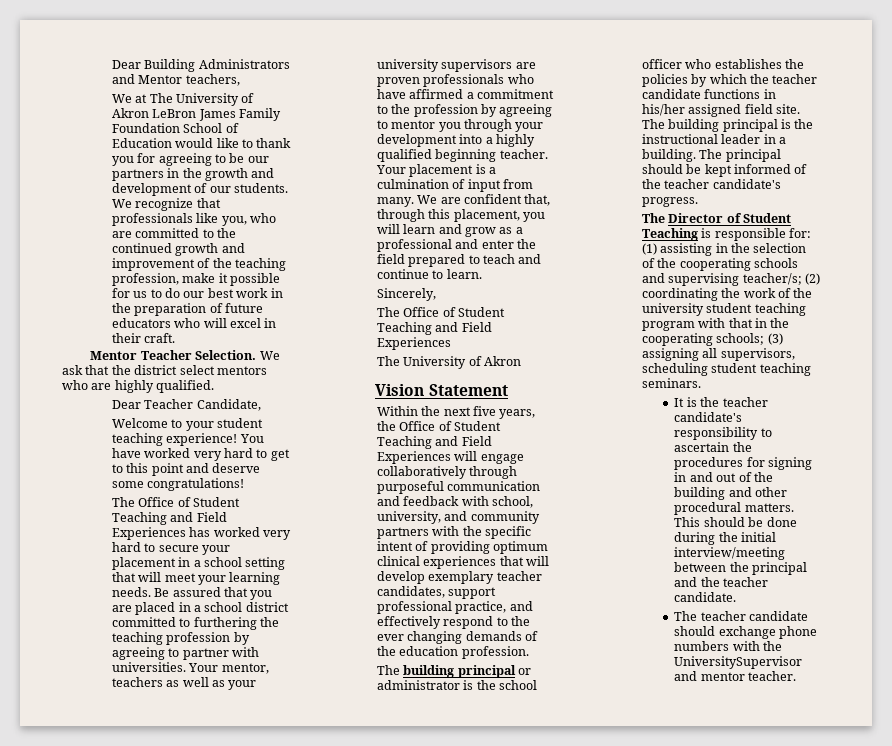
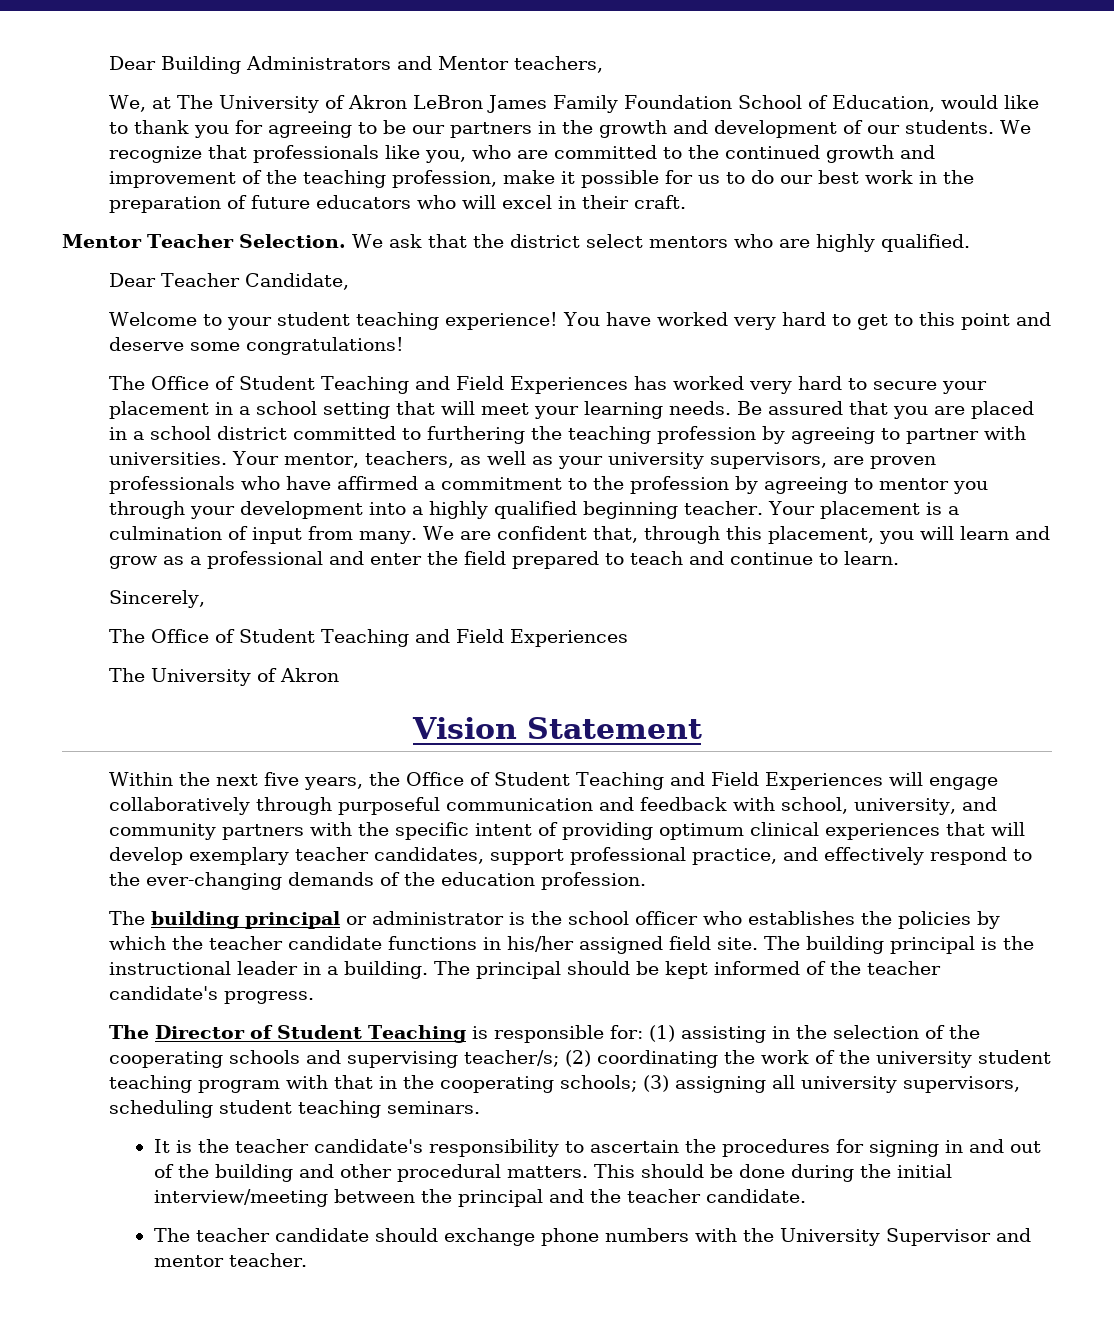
- We at The University of Akron LeBron James Family Foundation School of Education would like to thank you for agreeing to be our partners in the growth and development of our students.
+ We, at The University of Akron LeBron James Family Foundation School of Education, would like to thank you for agreeing to be our partners in the growth and development of our students.
- Your mentor, teachers as well as your university supervisors are proven professionals who have affirmed a commitment to the profession by agreeing to mentor you through your development into a highly qualified beginning teacher.
+ Your mentor, teachers, as well as your university supervisors, are proven professionals who have affirmed a commitment to the profession by agreeing to mentor you through your development into a highly qualified beginning teacher.
- Within the next five years, the Office of Student Teaching and Field Experiences will engage collaboratively through purposeful communication and feedback with school, university, and community partners with the specific intent of providing optimum clinical experiences that will develop exemplary teacher candidates, support professional practice, and effectively respond to the ever changing demands of the education profession.
+ Within the next five years, the Office of Student Teaching and Field Experiences will engage collaboratively through purposeful communication and feedback with school, university, and community partners with the specific intent of providing optimum clinical experiences that will develop exemplary teacher candidates, support professional practice, and effectively respond to the ever-changing demands of the education profession.
- The Director of Student Teaching is responsible for: (1) assisting in the selection of the cooperating schools and supervising teacher/s; (2) coordinating the work of the university student teaching program with that in the cooperating schools; (3) assigning all supervisors, scheduling student teaching seminars.
+ The Director of Student Teaching is responsible for: (1) assisting in the selection of the cooperating schools and supervising teacher/s; (2) coordinating the work of the university student teaching program with that in the cooperating schools; (3) assigning all university supervisors, scheduling student teaching seminars.
- The teacher candidate should exchange phone numbers with the UniversitySupervisor and mentor teacher.
+ The teacher candidate should exchange phone numbers with the University Supervisor and mentor teacher.

